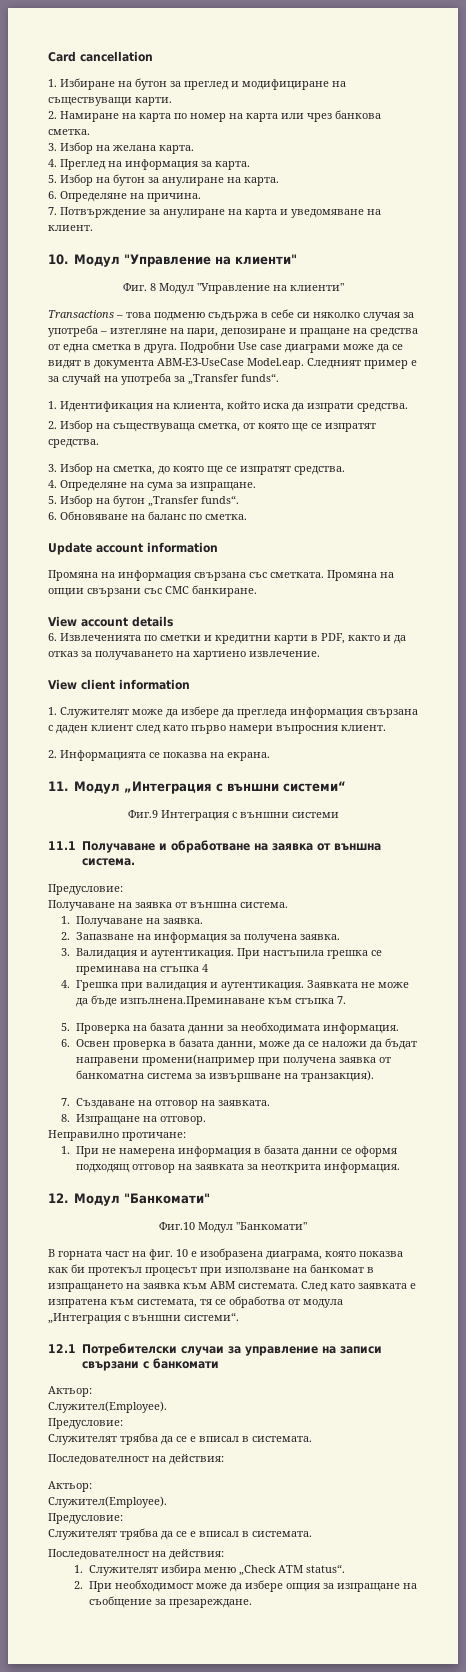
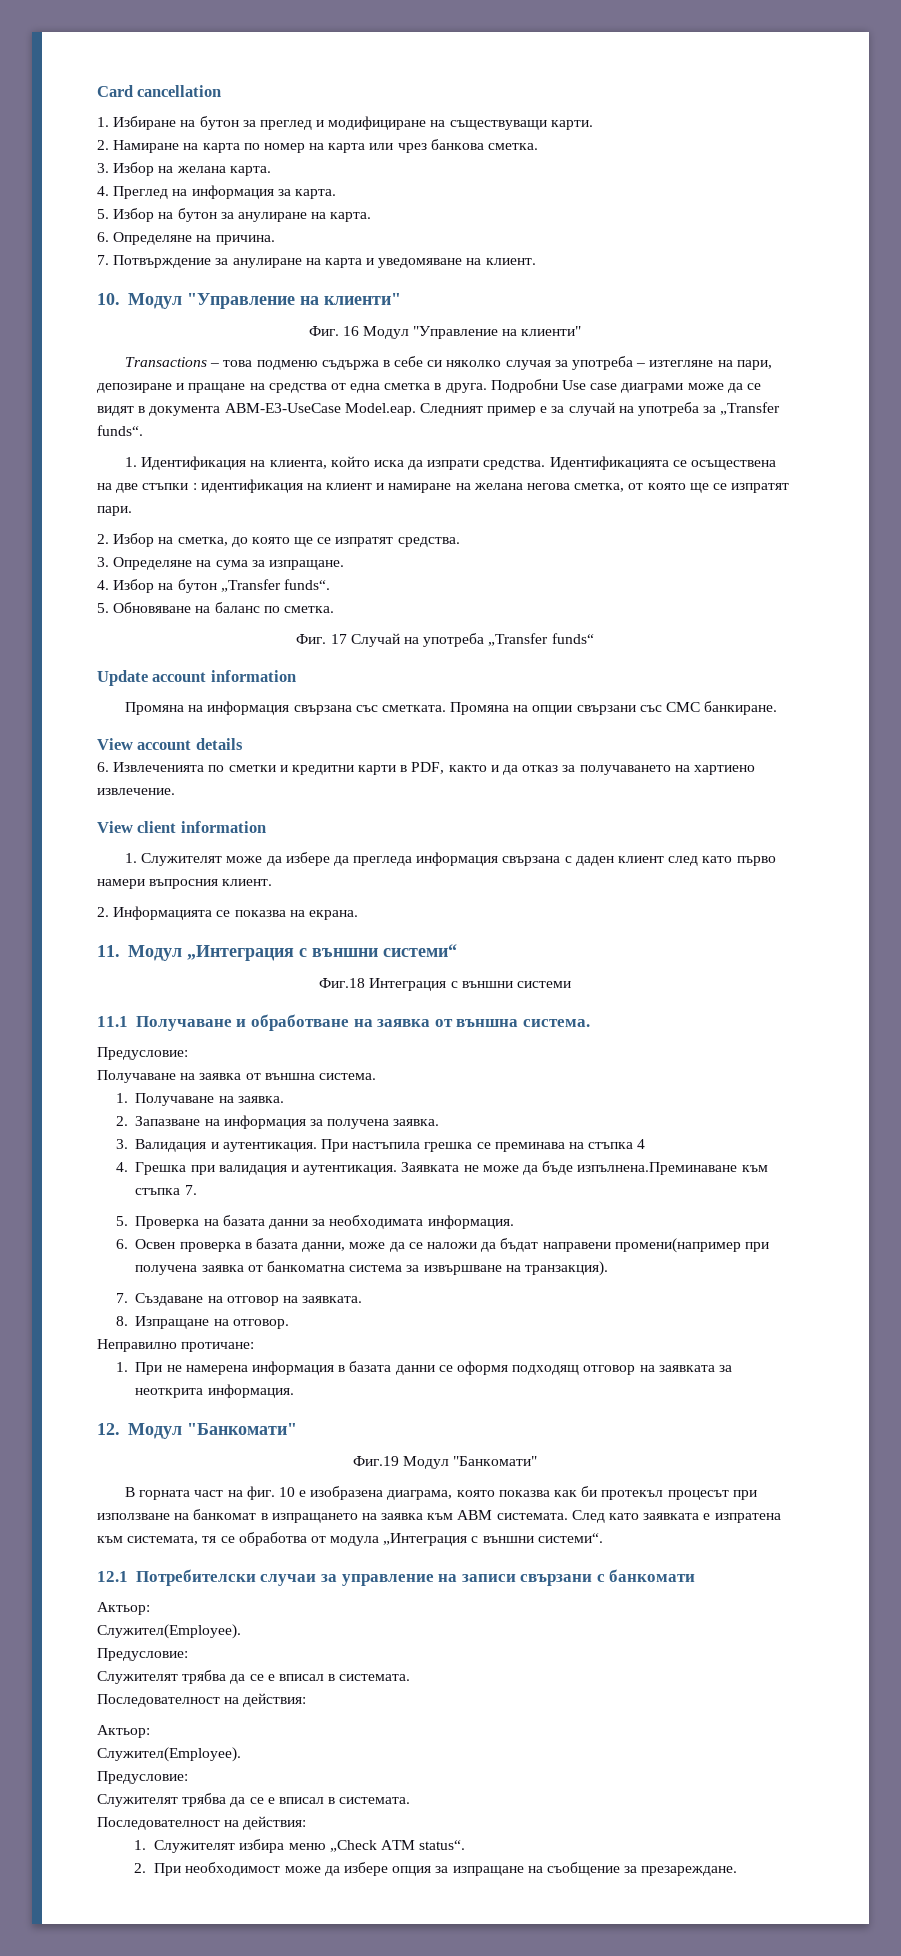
- Фиг. 8 Модул "Управление на клиенти"
+ Фиг. 16 Модул "Управление на клиенти"
- 1. Идентификация на клиента, който иска да изпрати средства.
- 2. Избор на съществуваща сметка, от която ще се изпратят средства.
- 3. Избор на сметка, до която ще се изпратят средства.
+ 1. Идентификация на клиента, който иска да изпрати средства. Идентификацията се осъществена на две стъпки : идентификация на клиент и намиране на желана негова сметка, от която ще се изпратят пари.
+ 2. Избор на сметка, до която ще се изпратят средства.
- 4. Определяне на сума за изпращане.
+ 3. Определяне на сума за изпращане.
- 5. Избор на бутон „Transfer funds“.
+ 4. Избор на бутон „Transfer funds“.
- 6. Обновяване на баланс по сметка.
+ 5. Обновяване на баланс по сметка.
+ Фиг. 17 Случай на употреба „Transfer funds“
- Фиг.9 Интеграция с външни системи
+ Фиг.18 Интеграция с външни системи
- Фиг.10 Модул "Банкомати"
+ Фиг.19 Модул "Банкомати"

